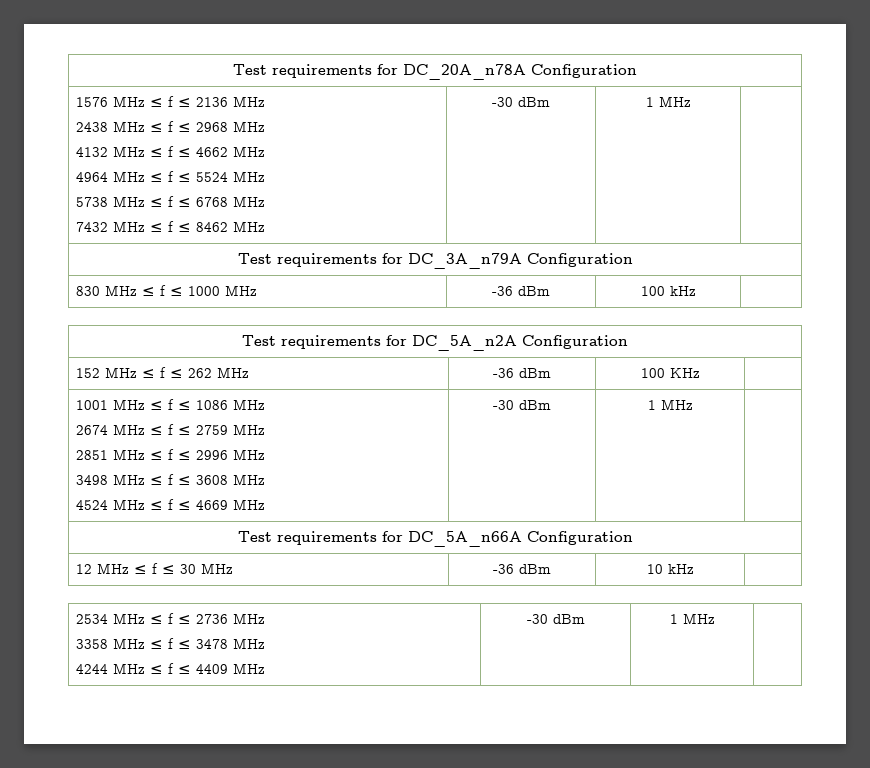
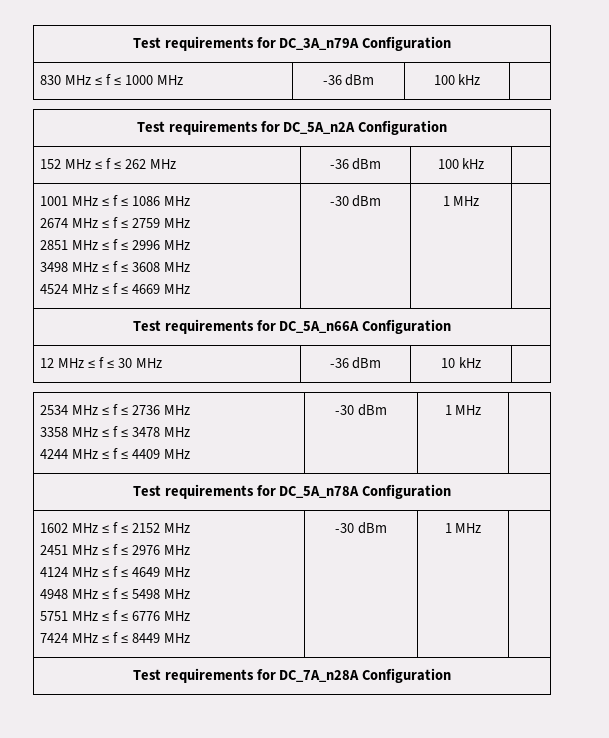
- Test requirements for DC_20A_n78A Configuration
- 1576 MHz ≤ f ≤ 2136 MHz
- 2438 MHz ≤ f ≤ 2968 MHz
- 4132 MHz ≤ f ≤ 4662 MHz
- 4964 MHz ≤ f ≤ 5524 MHz
- 5738 MHz ≤ f ≤ 6768 MHz
- 7432 MHz ≤ f ≤ 8462 MHz | -30 dBm | 1 MHz |
- 152 MHz ≤ f ≤ 262 MHz | -36 dBm | 100 KHz |
+ 152 MHz ≤ f ≤ 262 MHz | -36 dBm | 100 kHz |
+ Test requirements for DC_5A_n78A Configuration
+ 1602 MHz ≤ f ≤ 2152 MHz
+ 2451 MHz ≤ f ≤ 2976 MHz
+ 4124 MHz ≤ f ≤ 4649 MHz
+ 4948 MHz ≤ f ≤ 5498 MHz
+ 5751 MHz ≤ f ≤ 6776 MHz
+ 7424 MHz ≤ f ≤ 8449 MHz | -30 dBm | 1 MHz |
+ Test requirements for DC_7A_n28A Configuration

